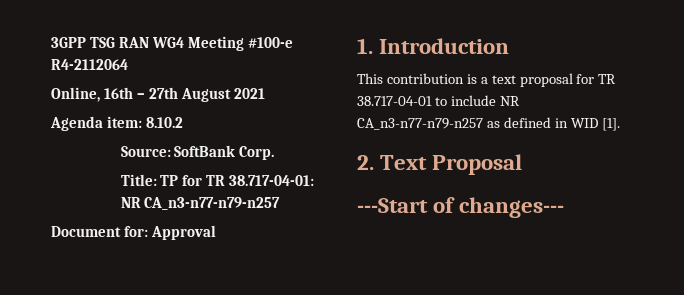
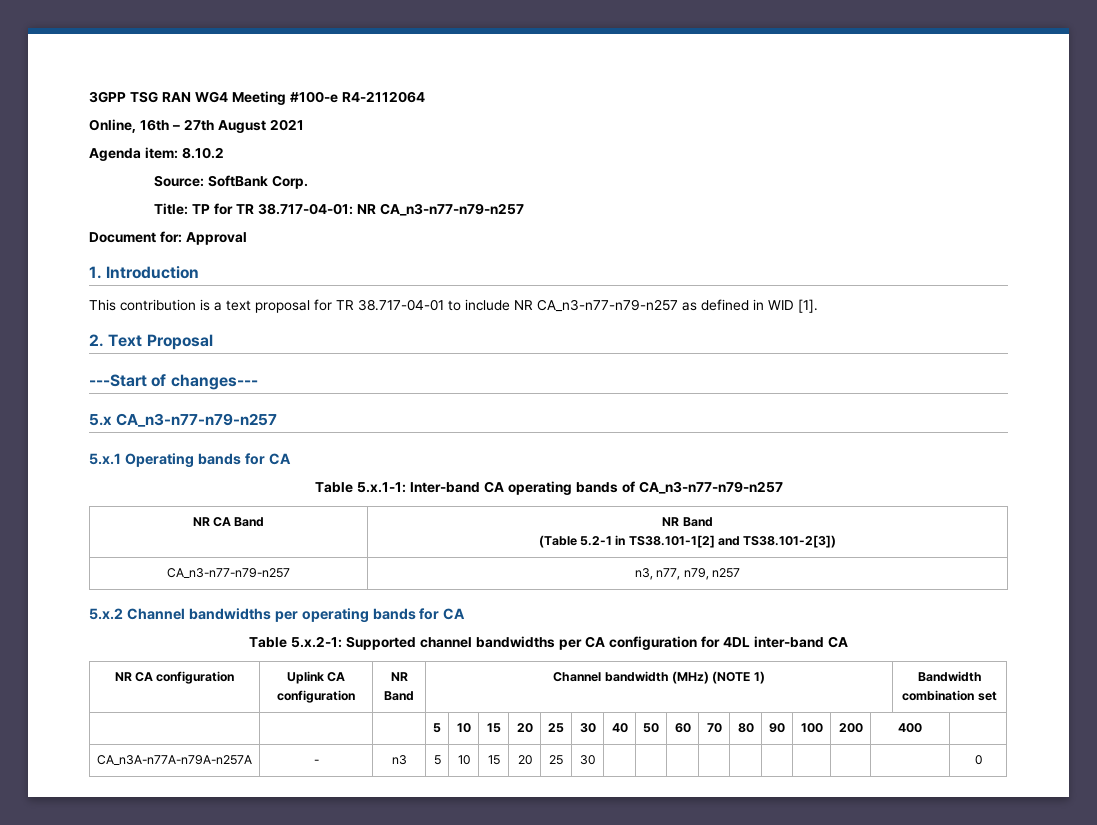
+ 5.x CA_n3-n77-n79-n257
+ 5.x.1 Operating bands for CA
+ Table 5.x.1-1: Inter-band CA operating bands of CA_n3-n77-n79-n257
+ NR CA Band | NR Band
+ (Table 5.2-1 in TS38.101-1[2] and TS38.101-2[3])
+ CA_n3-n77-n79-n257 | n3, n77, n79, n257
+ 5.x.2 Channel bandwidths per operating bands for CA
+ Table 5.x.2-1: Supported channel bandwidths per CA configuration for 4DL inter-band CA
+ NR CA configuration | Uplink CA configuration | NR Band | Channel bandwidth (MHz) (NOTE 1) | Bandwidth combination set
+ | | | 5 | 10 | 15 | 20 | 25 | 30 | 40 | 50 | 60 | 70 | 80 | 90 | 100 | 200 | 400 |
+ CA_n3A-n77A-n79A-n257A | - | n3 | 5 | 10 | 15 | 20 | 25 | 30 | | | | | | | | | | 0

